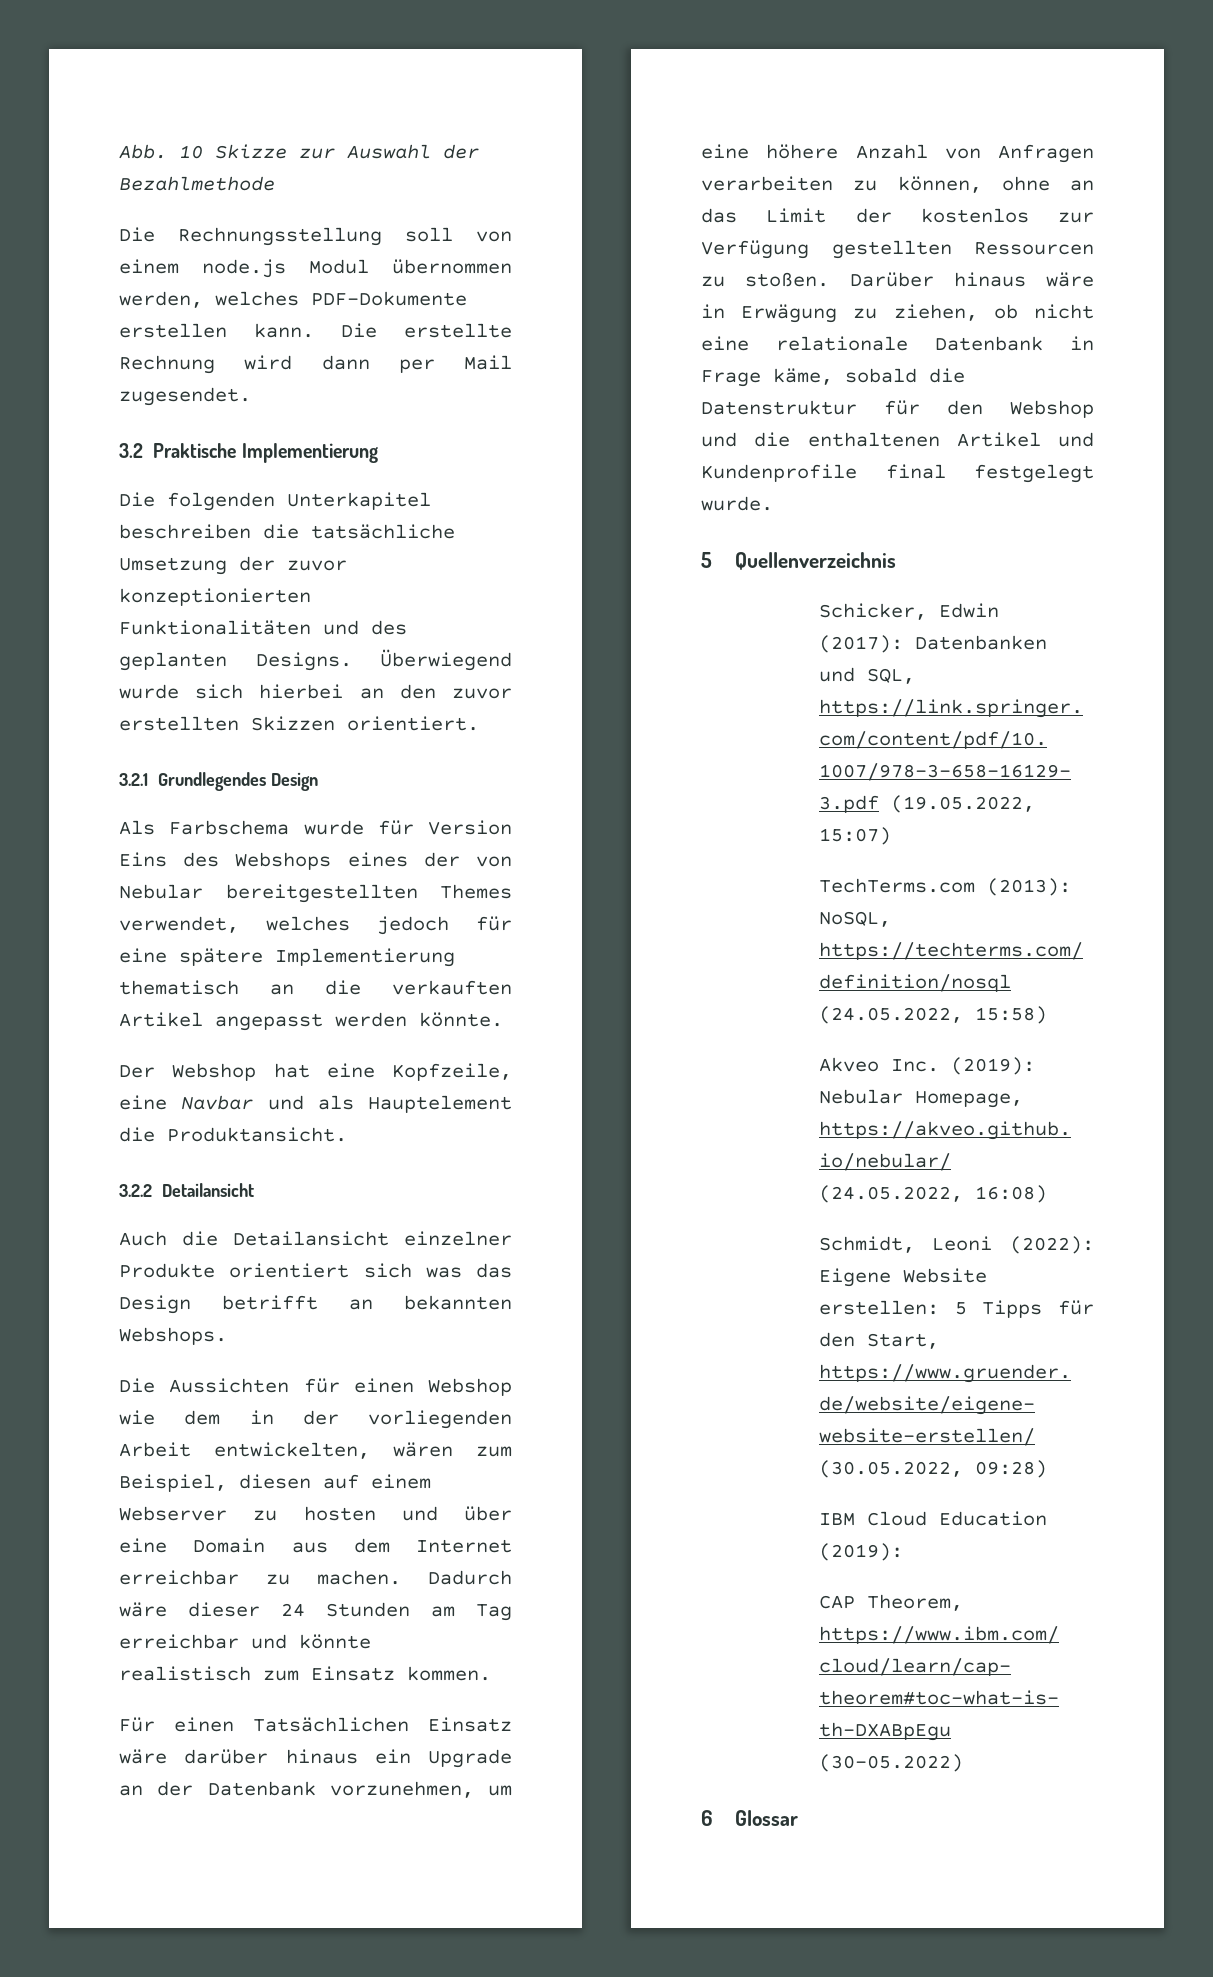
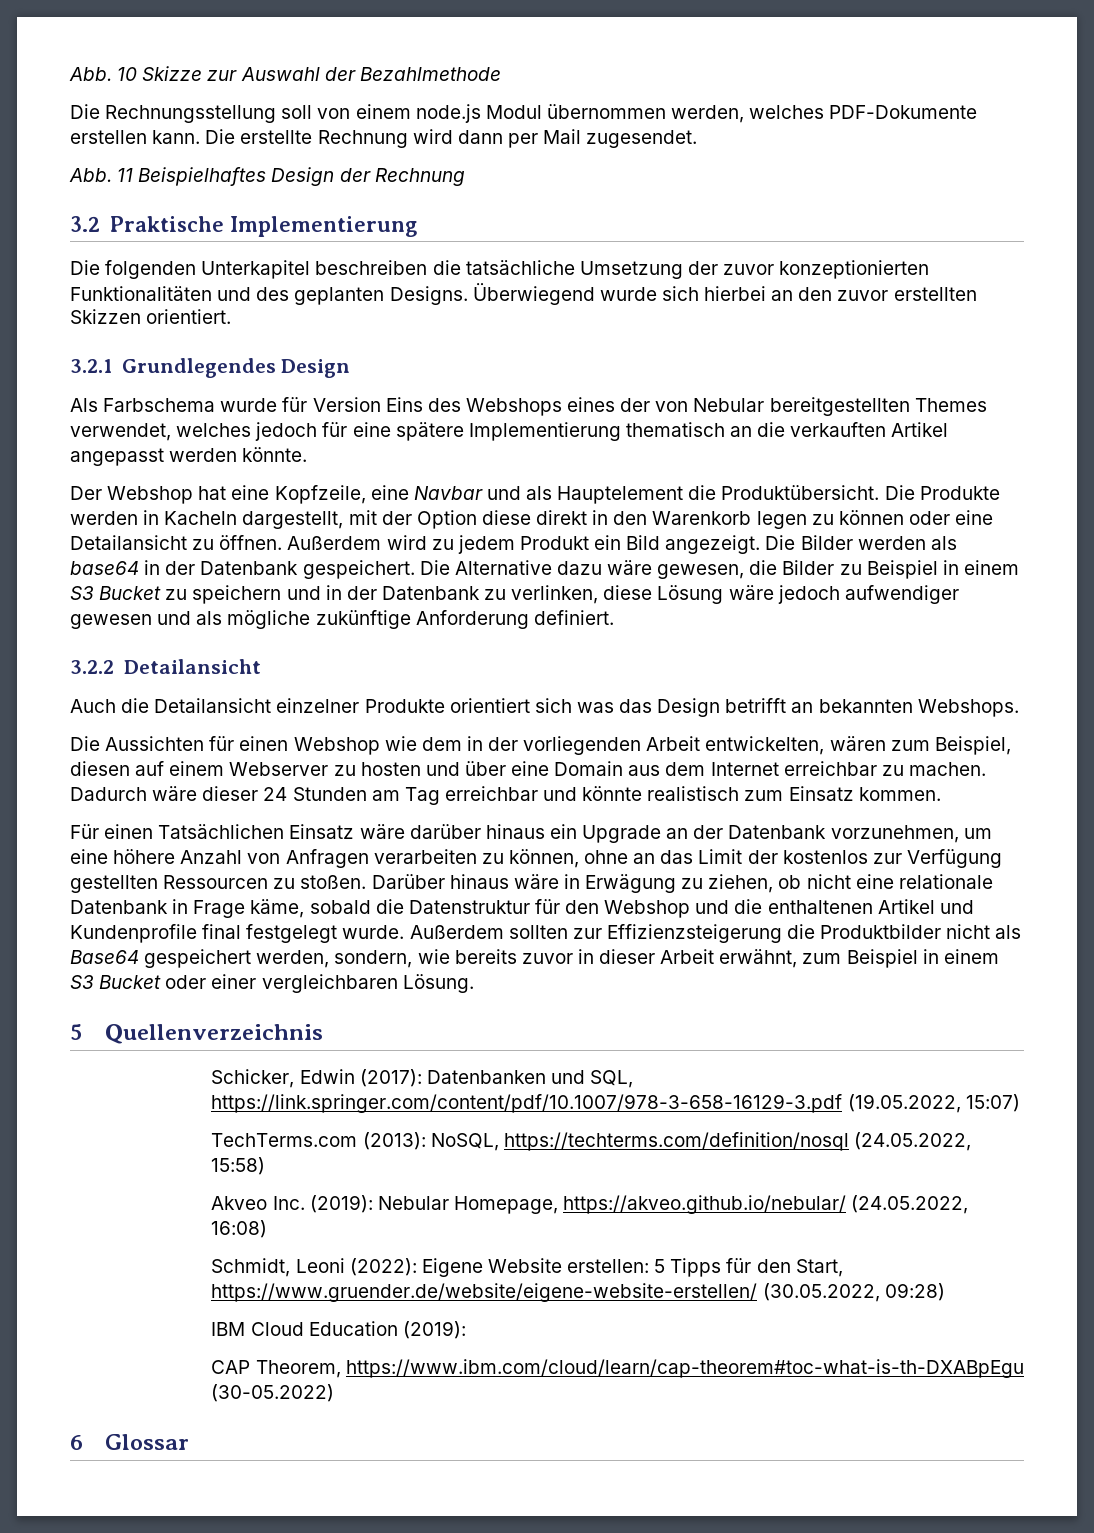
+ Abb. 11 Beispielhaftes Design der Rechnung
- Der Webshop hat eine Kopfzeile, eine Navbar und als Hauptelement die Produktansicht.
+ Der Webshop hat eine Kopfzeile, eine Navbar und als Hauptelement die Produktübersicht. Die Produkte werden in Kacheln dargestellt, mit der Option diese direkt in den Warenkorb legen zu können oder eine Detailansicht zu öffnen. Außerdem wird zu jedem Produkt ein Bild angezeigt. Die Bilder werden als base64 in der Datenbank gespeichert. Die Alternative dazu wäre gewesen, die Bilder zu Beispiel in einem S3 Bucket zu speichern und in der Datenbank zu verlinken, diese Lösung wäre jedoch aufwendiger gewesen und als mögliche zukünftige Anforderung definiert.
+ Außerdem sollten zur Effizienzsteigerung die Produktbilder nicht als Base64 gespeichert werden, sondern, wie bereits zuvor in dieser Arbeit erwähnt, zum Beispiel in einem S3 Bucket oder einer vergleichbaren Lösung.

